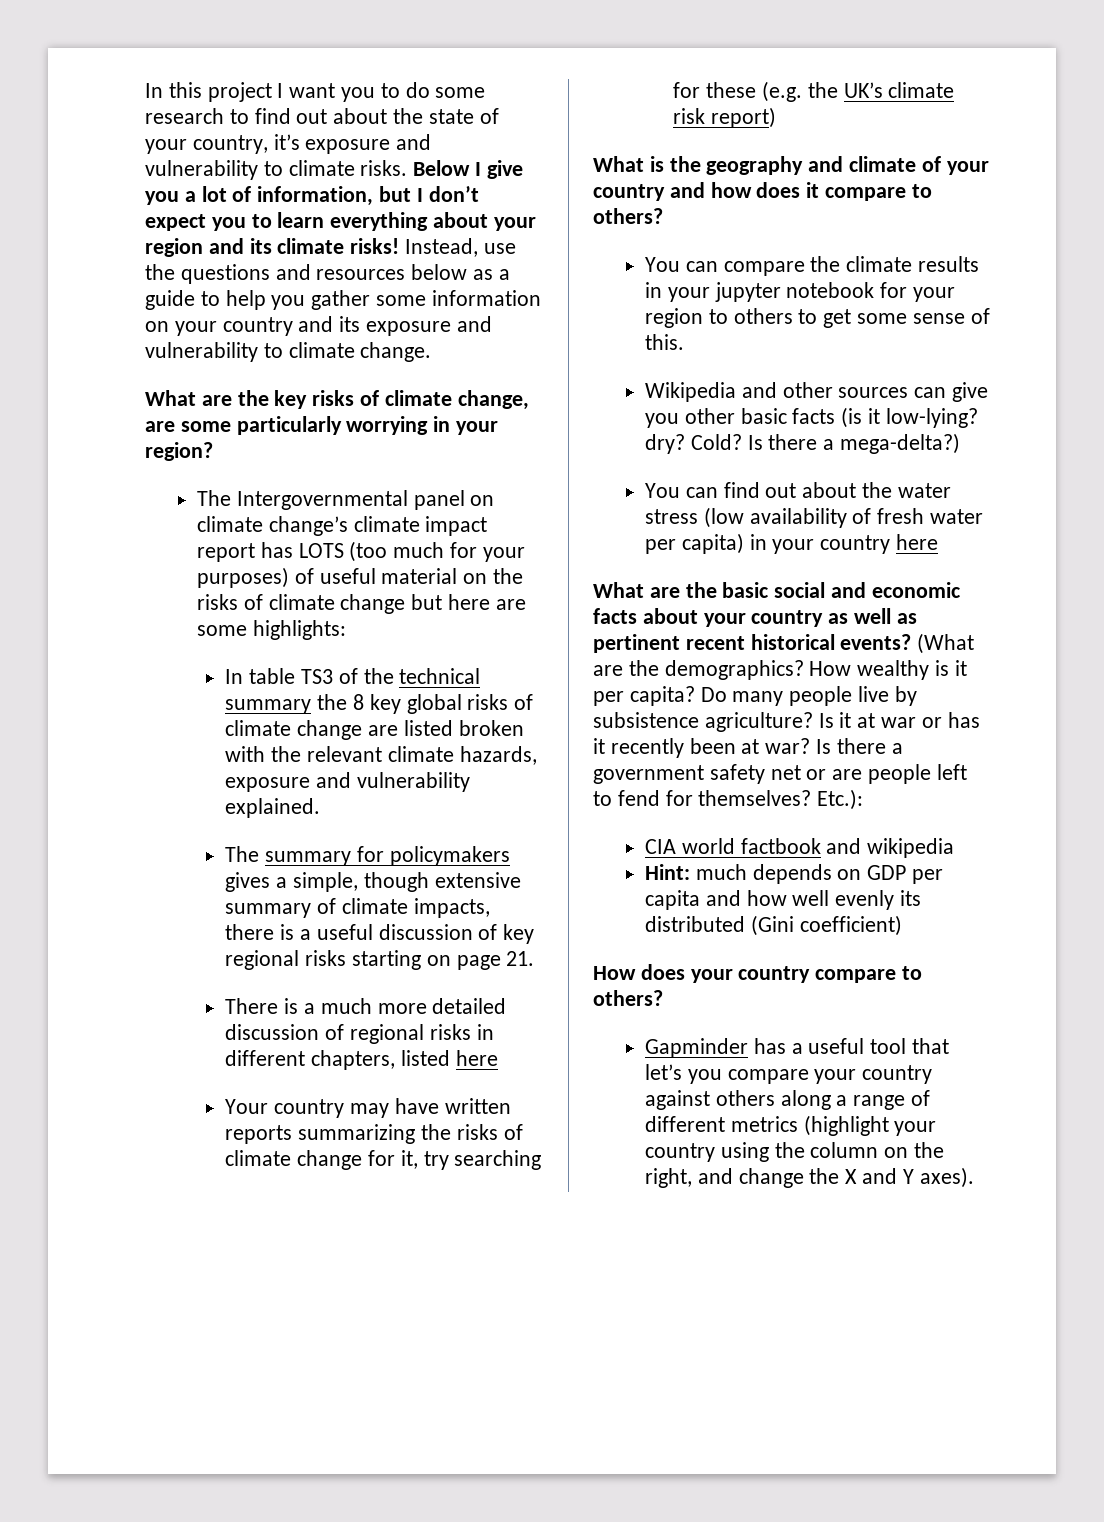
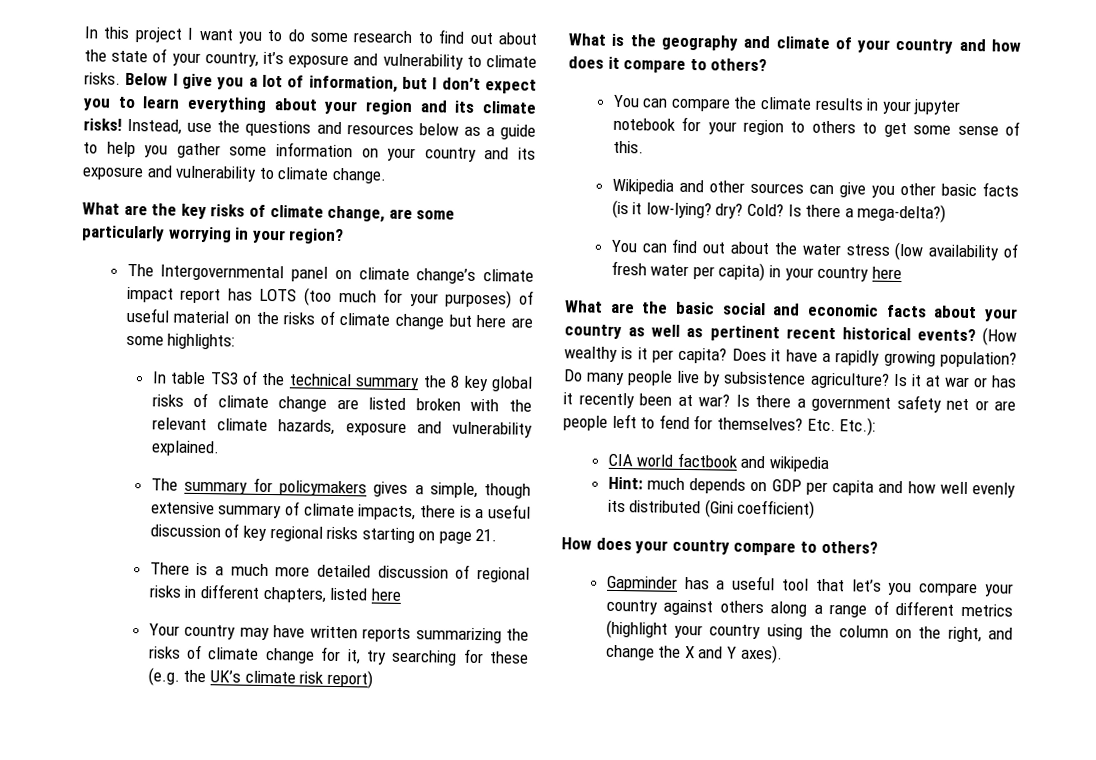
- (What are the demographics? How wealthy is it per capita?
+ (How wealthy is it per capita?
+ Does it have a rapidly growing population?
- Etc.):
+ Etc. Etc.):

